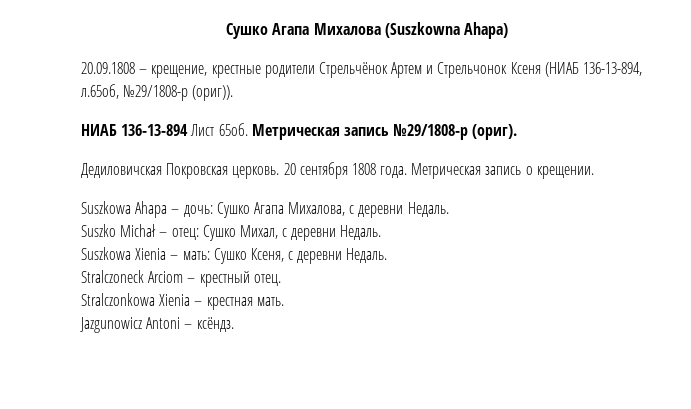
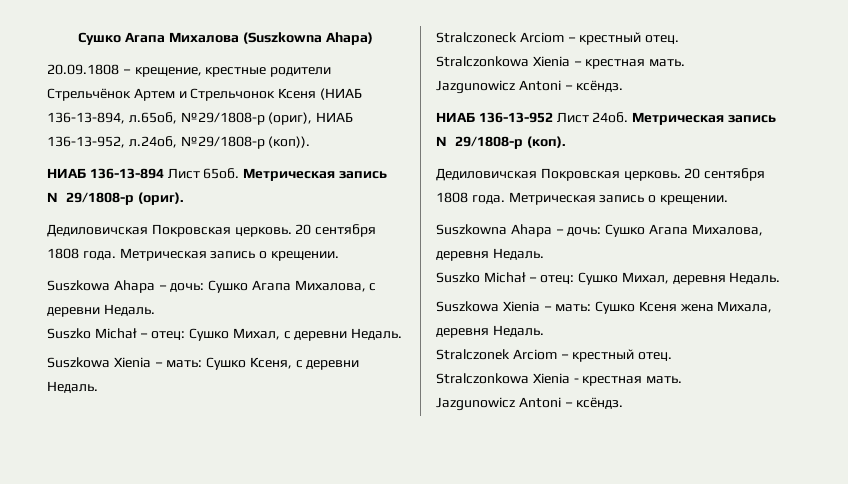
- 20.09.1808 – крещение, крестные родители Стрельчёнок Артем и Стрельчонок Ксеня (НИАБ 136-13-894, л.65об, №29/1808-р (ориг)).
+ 20.09.1808 – крещение, крестные родители Стрельчёнок Артем и Стрельчонок Ксеня (НИАБ 136-13-894, л.65об, №29/1808-р (ориг), НИАБ 136-13-952, л.24об, №29/1808-р (коп)).
+ НИАБ 136-13-952 Лист 24об. Метрическая запись №29/1808-р (коп).
+ Дедиловичская Покровская церковь. 20 сентября 1808 года. Метрическая запись о крещении.
+ Suszkowna Ahapa – дочь: Сушко Агапа Михалова, деревня Недаль.
+ Suszko Michał – отец: Сушко Михал, деревня Недаль.
+ Suszkowa Xienia – мать: Сушко Ксеня жена Михала, деревня Недаль.
+ Stralczonek Arciom – крестный отец.
+ Stralczonkowa Xienia - крестная мать.
+ Jazgunowicz Antoni – ксёндз.

